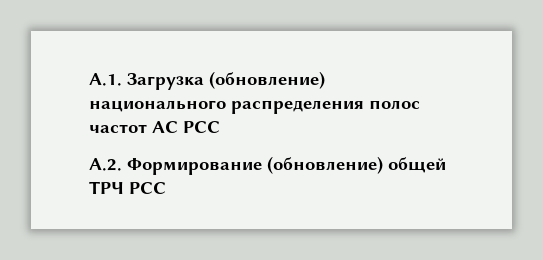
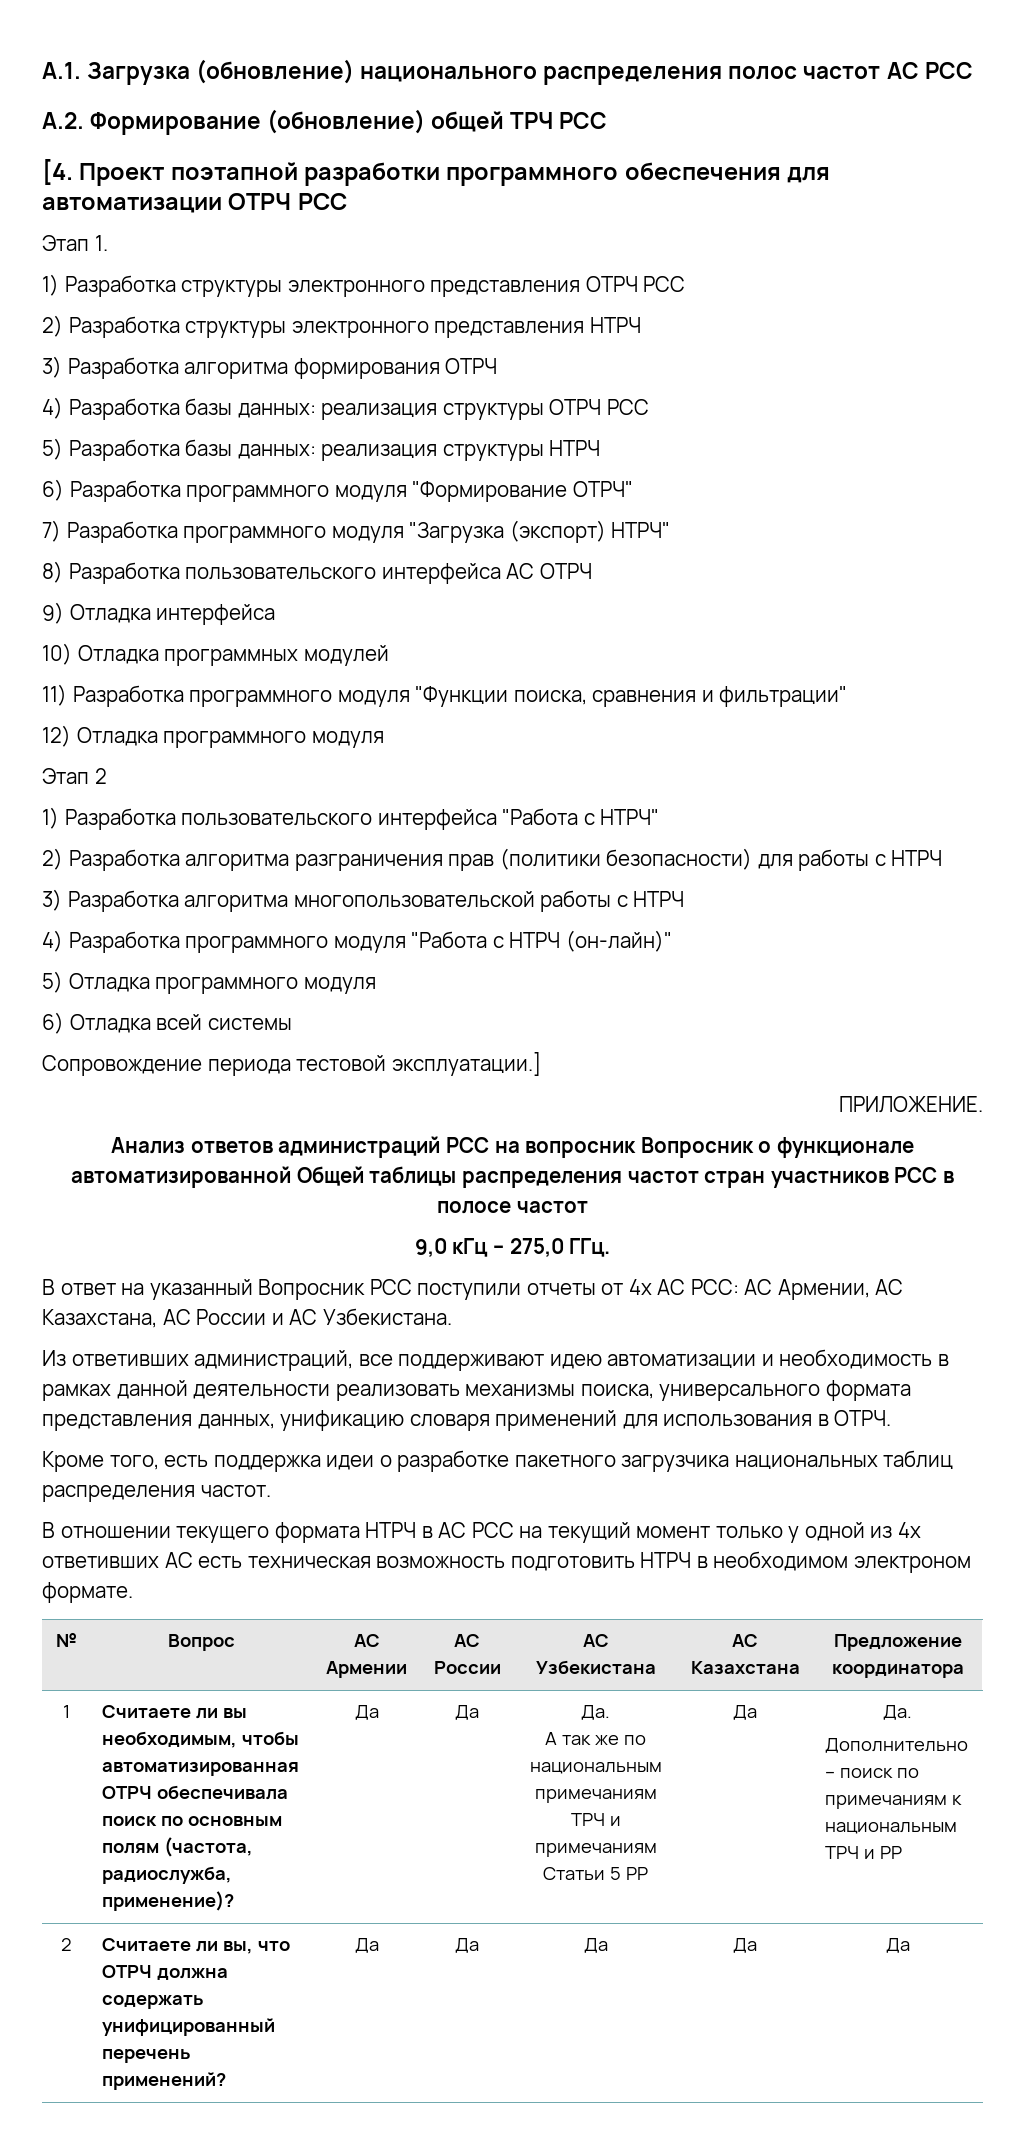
+ [4. Проект поэтапной разработки программного обеспечения для автоматизации ОТРЧ РСС
+ Этап 1.
+ 1) Разработка структуры электронного представления ОТРЧ РСС
+ 2) Разработка структуры электронного представления НТРЧ
+ 3) Разработка алгоритма формирования ОТРЧ
+ 4) Разработка базы данных: реализация структуры ОТРЧ РСС
+ 5) Разработка базы данных: реализация структуры НТРЧ
+ 6) Разработка программного модуля "Формирование ОТРЧ"
+ 7) Разработка программного модуля "Загрузка (экспорт) НТРЧ"
+ 8) Разработка пользовательского интерфейса АС ОТРЧ
+ 9) Отладка интерфейса
+ 10) Отладка программных модулей
+ 11) Разработка программного модуля "Функции поиска, сравнения и фильтрации"
+ 12) Отладка программного модуля
+ Этап 2
+ 1) Разработка пользовательского интерфейса "Работа с НТРЧ"
+ 2) Разработка алгоритма разграничения прав (политики безопасности) для работы с НТРЧ
+ 3) Разработка алгоритма многопользовательской работы с НТРЧ
+ 4) Разработка программного модуля "Работа с НТРЧ (он-лайн)"
+ 5) Отладка программного модуля
+ 6) Отладка всей системы
+ Сопровождение периода тестовой эксплуатации.]
+ ПРИЛОЖЕНИЕ.
+ Анализ ответов администраций РСС на вопросник Вопросник о функционале автоматизированной Общей таблицы распределения частот стран участников РСС в полосе частот
+ 9,0 кГц – 275,0 ГГц.
+ В ответ на указанный Вопросник РСС поступили отчеты от 4х АС РСС: АС Армении, АС Казахстана, АС России и АС Узбекистана.
+ Из ответивших администраций, все поддерживают идею автоматизации и необходимость в рамках данной деятельности реализовать механизмы поиска, универсального формата представления данных, унификацию словаря применений для использования в ОТРЧ.
+ Кроме того, есть поддержка идеи о разработке пакетного загрузчика национальных таблиц распределения частот.
+ В отношении текущего формата НТРЧ в АС РСС на текущий момент только у одной из 4х ответивших АС есть техническая возможность подготовить НТРЧ в необходимом электроном формате.
+ № | Вопрос | АС Армении | АС России | АС Узбекистана | АС Казахстана | Предложение координатора
+ 1 | Считаете ли вы необходимым, чтобы автоматизированная ОТРЧ обеспечивала поиск по основным полям (частота, радиослужба, применение)? | Да | Да | Да.
+ А так же по национальным примечаниям ТРЧ и примечаниям Статьи 5 РР | Да | Да.
+ Дополнительно – поиск по примечаниям к национальным ТРЧ и РР
+ 2 | Считаете ли вы, что ОТРЧ должна содержать унифицированный перечень применений? | Да | Да | Да | Да | Да

